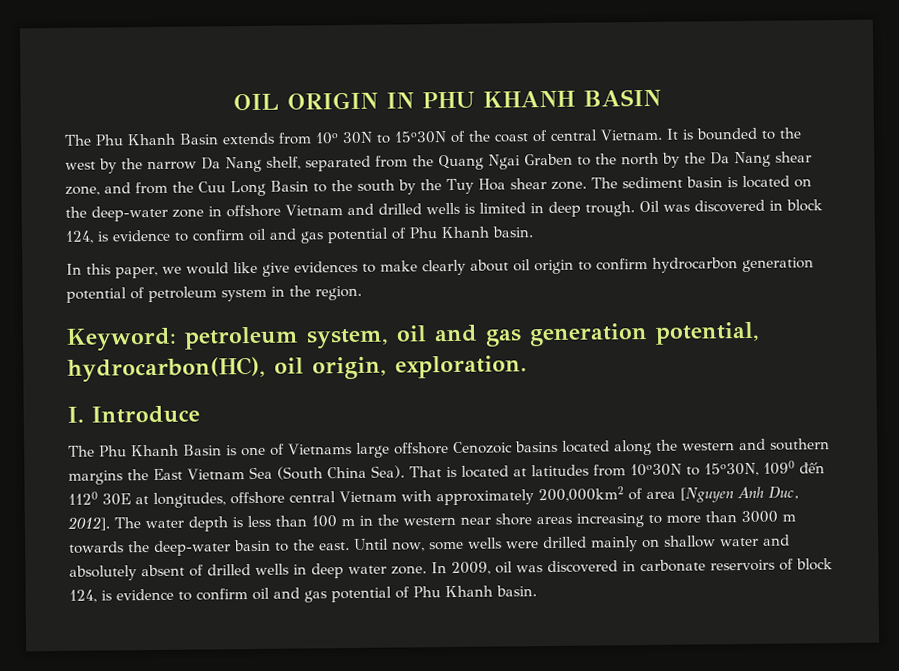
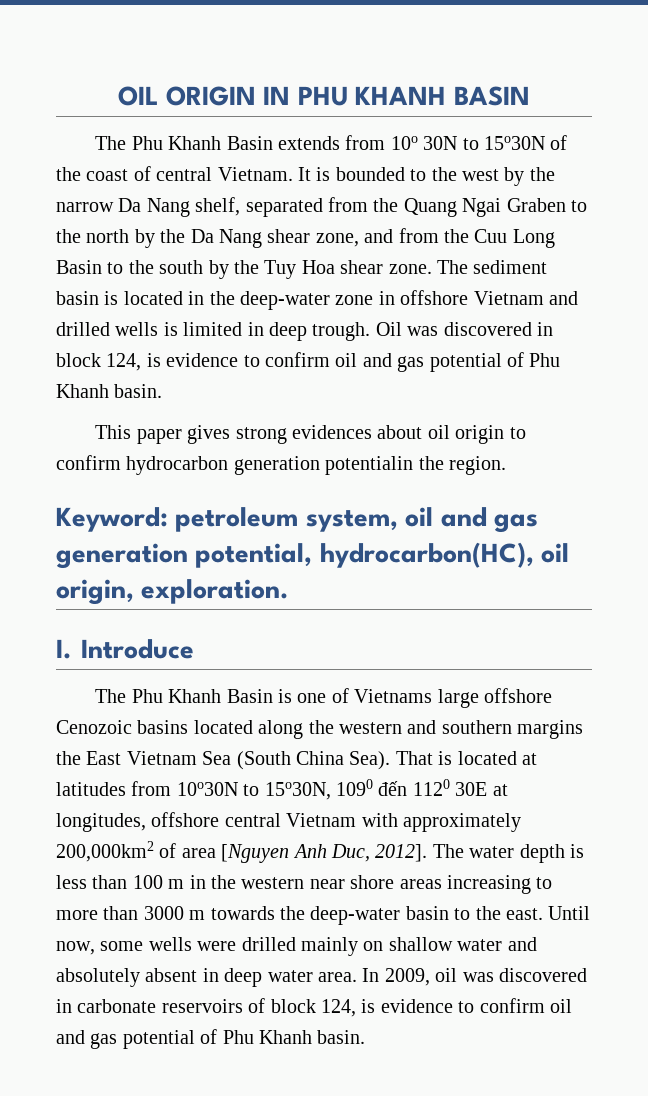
- The sediment basin is located on the deep-water zone in offshore Vietnam and drilled wells is limited in deep trough.
+ The sediment basin is located in the deep-water zone in offshore Vietnam and drilled wells is limited in deep trough.
- In this paper, we would like give evidences to make clearly about oil origin to confirm hydrocarbon generation potential of petroleum system in the region.
+ This paper gives strong evidences about oil origin to confirm hydrocarbon generation potentialin the region.
- Until now, some wells were drilled mainly on shallow water and absolutely absent of drilled wells in deep water zone.
+ Until now, some wells were drilled mainly on shallow water and absolutely absent in deep water area.

